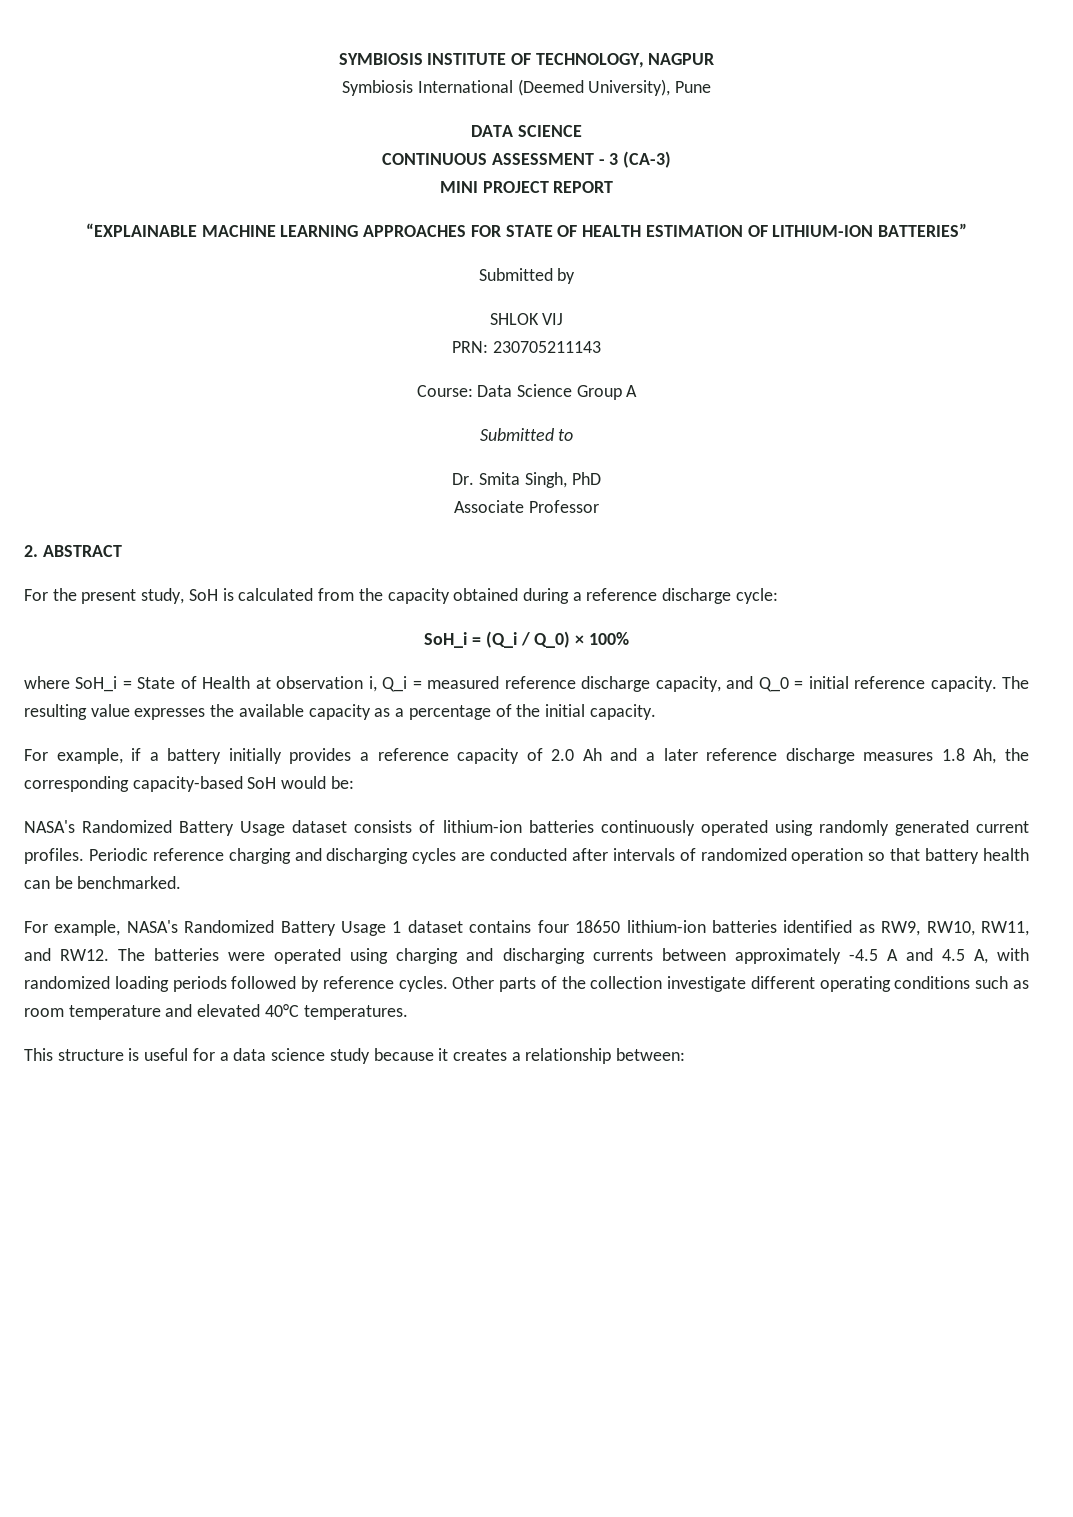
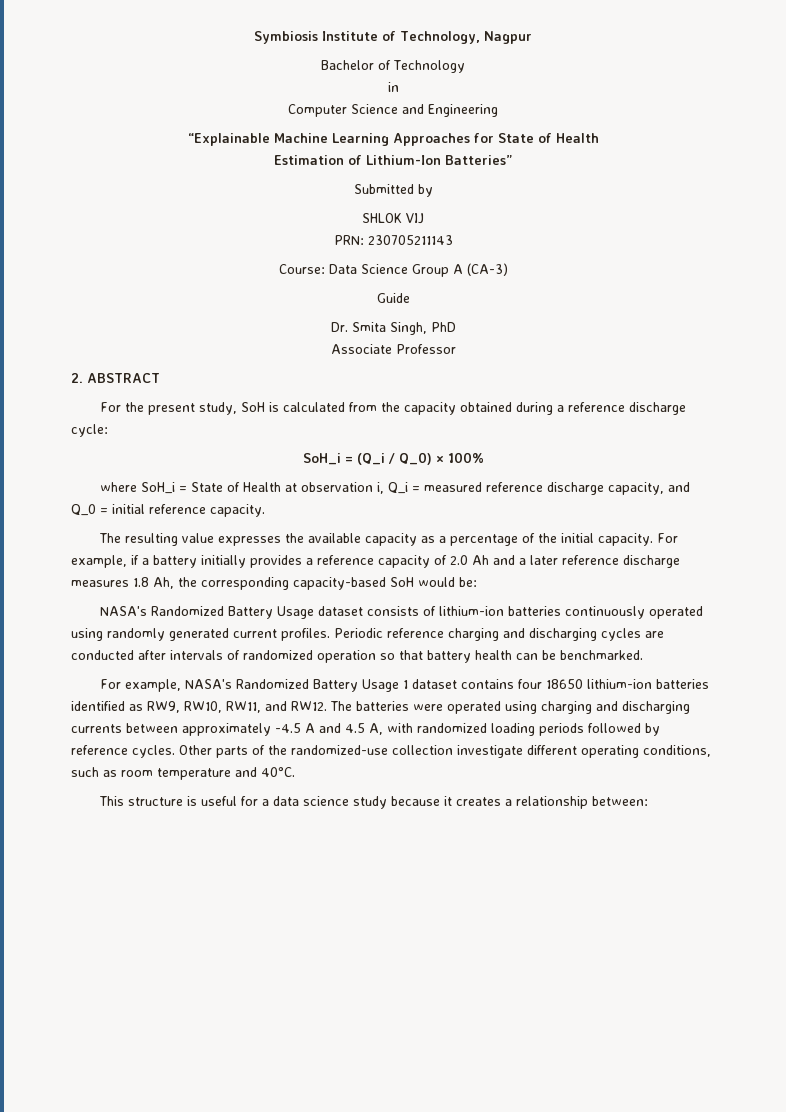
- SYMBIOSIS INSTITUTE OF TECHNOLOGY, NAGPUR
- Symbiosis International (Deemed University), Pune
- DATA SCIENCE
- CONTINUOUS ASSESSMENT - 3 (CA-3)
- MINI PROJECT REPORT
- “EXPLAINABLE MACHINE LEARNING APPROACHES FOR STATE OF HEALTH ESTIMATION OF LITHIUM-ION BATTERIES”
+ Symbiosis Institute of Technology, Nagpur
+ Bachelor of Technology
+ in
+ Computer Science and Engineering
+ “Explainable Machine Learning Approaches for State of Health
+ Estimation of Lithium-Ion Batteries”
- Course: Data Science Group A
- Submitted to
+ Course: Data Science Group A (CA-3)
+ Guide
- where SoH_i = State of Health at observation i, Q_i = measured reference discharge capacity, and Q_0 = initial reference capacity. The resulting value expresses the available capacity as a percentage of the initial capacity.
- For example, if a battery initially provides a reference capacity of 2.0 Ah and a later reference discharge measures 1.8 Ah, the corresponding capacity-based SoH would be:
+ where SoH_i = State of Health at observation i, Q_i = measured reference discharge capacity, and Q_0 = initial reference capacity.
+ The resulting value expresses the available capacity as a percentage of the initial capacity. For example, if a battery initially provides a reference capacity of 2.0 Ah and a later reference discharge measures 1.8 Ah, the corresponding capacity-based SoH would be:
- Other parts of the collection investigate different operating conditions such as room temperature and elevated 40°C temperatures.
+ Other parts of the randomized-use collection investigate different operating conditions, such as room temperature and 40°C.

